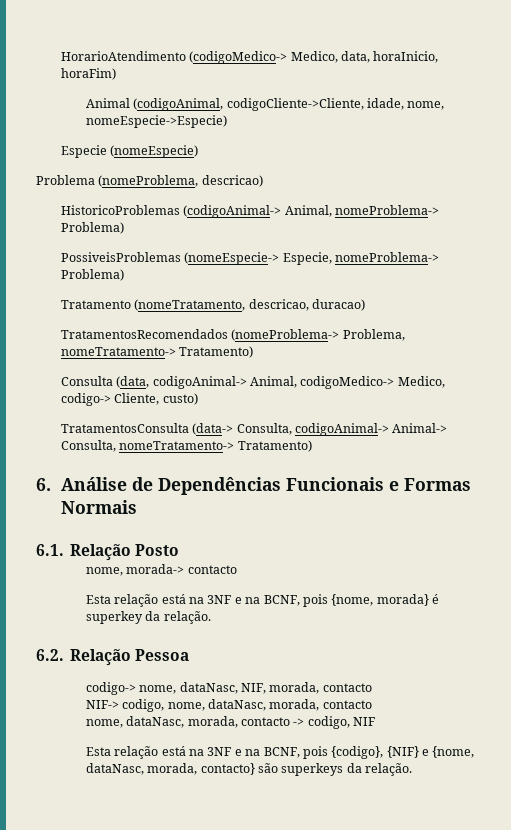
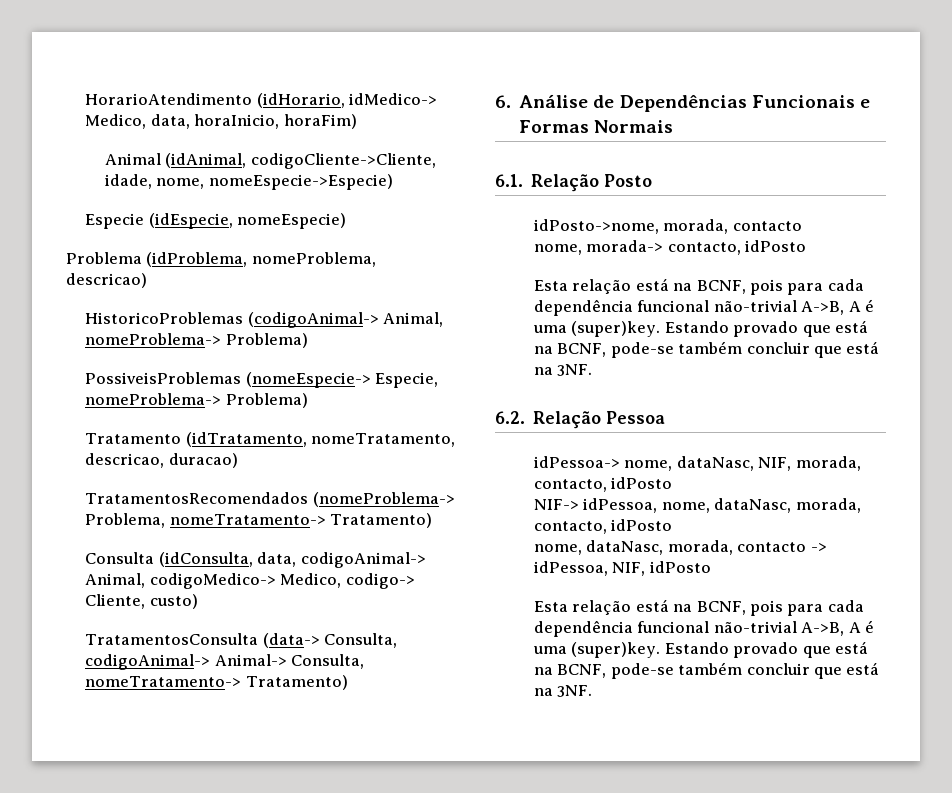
- HorarioAtendimento (codigoMedico-> Medico, data, horaInicio, horaFim)
+ HorarioAtendimento (idHorario, idMedico-> Medico, data, horaInicio, horaFim)
- Animal (codigoAnimal, codigoCliente->Cliente, idade, nome, nomeEspecie->Especie)
+ Animal (idAnimal, codigoCliente->Cliente, idade, nome, nomeEspecie->Especie)
- Especie (nomeEspecie)
+ Especie (idEspecie, nomeEspecie)
- Problema (nomeProblema, descricao)
+ Problema (idProblema, nomeProblema, descricao)
- Tratamento (nomeTratamento, descricao, duracao)
+ Tratamento (idTratamento, nomeTratamento, descricao, duracao)
- Consulta (data, codigoAnimal-> Animal, codigoMedico-> Medico, codigo-> Cliente, custo)
+ Consulta (idConsulta, data, codigoAnimal-> Animal, codigoMedico-> Medico, codigo-> Cliente, custo)
+ idPosto->nome, morada, contacto
- nome, morada-> contacto
- Esta relação está na 3NF e na BCNF, pois {nome, morada} é superkey da relação.
+ nome, morada-> contacto, idPosto
+ Esta relação está na BCNF, pois para cada dependência funcional não-trivial A->B, A é uma (super)key. Estando provado que está na BCNF, pode-se também concluir que está na 3NF.
- codigo-> nome, dataNasc, NIF, morada, contacto
+ idPessoa-> nome, dataNasc, NIF, morada, contacto, idPosto
- NIF-> codigo, nome, dataNasc, morada, contacto
+ NIF-> idPessoa, nome, dataNasc, morada, contacto, idPosto
- nome, dataNasc, morada, contacto -> codigo, NIF
- Esta relação está na 3NF e na BCNF, pois {codigo}, {NIF} e {nome, dataNasc, morada, contacto} são superkeys da relação.
+ nome, dataNasc, morada, contacto -> idPessoa, NIF, idPosto
+ Esta relação está na BCNF, pois para cada dependência funcional não-trivial A->B, A é uma (super)key. Estando provado que está na BCNF, pode-se também concluir que está na 3NF.

